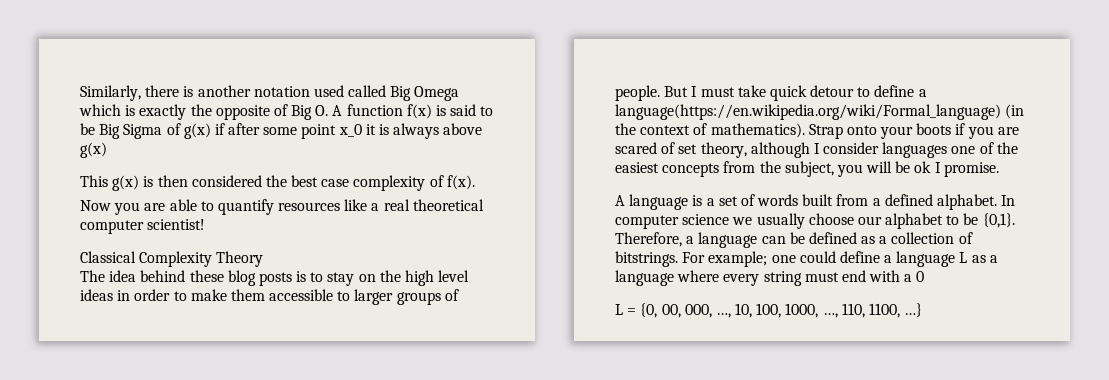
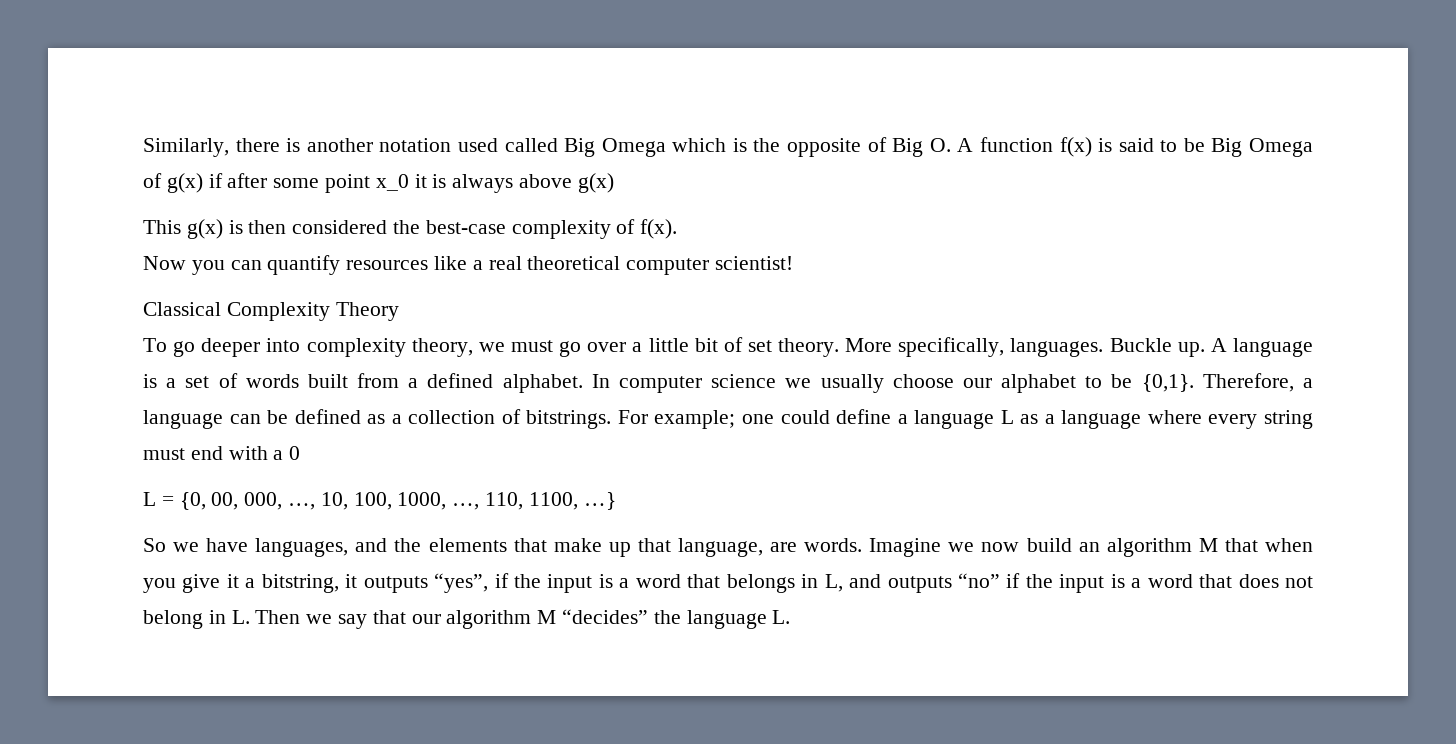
- Similarly, there is another notation used called Big Omega which is exactly the opposite of Big O. A function f(x) is said to be Big Sigma of g(x) if after some point x_0 it is always above g(x)
+ Similarly, there is another notation used called Big Omega which is the opposite of Big O. A function f(x) is said to be Big Omega of g(x) if after some point x_0 it is always above g(x)
- This g(x) is then considered the best case complexity of f(x).
+ This g(x) is then considered the best-case complexity of f(x).
- Now you are able to quantify resources like a real theoretical computer scientist!
+ Now you can quantify resources like a real theoretical computer scientist!
- The idea behind these blog posts is to stay on the high level ideas in order to make them accessible to larger groups of people. But I must take quick detour to define a language(https://en.wikipedia.org/wiki/Formal_language) (in the context of mathematics). Strap onto your boots if you are scared of set theory, although I consider languages one of the easiest concepts from the subject, you will be ok I promise.
- A language is a set of words built from a defined alphabet.
+ To go deeper into complexity theory, we must go over a little bit of set theory. More specifically, languages. Buckle up. A language is a set of words built from a defined alphabet.
+ So we have languages, and the elements that make up that language, are words. Imagine we now build an algorithm M that when you give it a bitstring, it outputs “yes”, if the input is a word that belongs in L, and outputs “no” if the input is a word that does not belong in L. Then we say that our algorithm M “decides” the language L.

